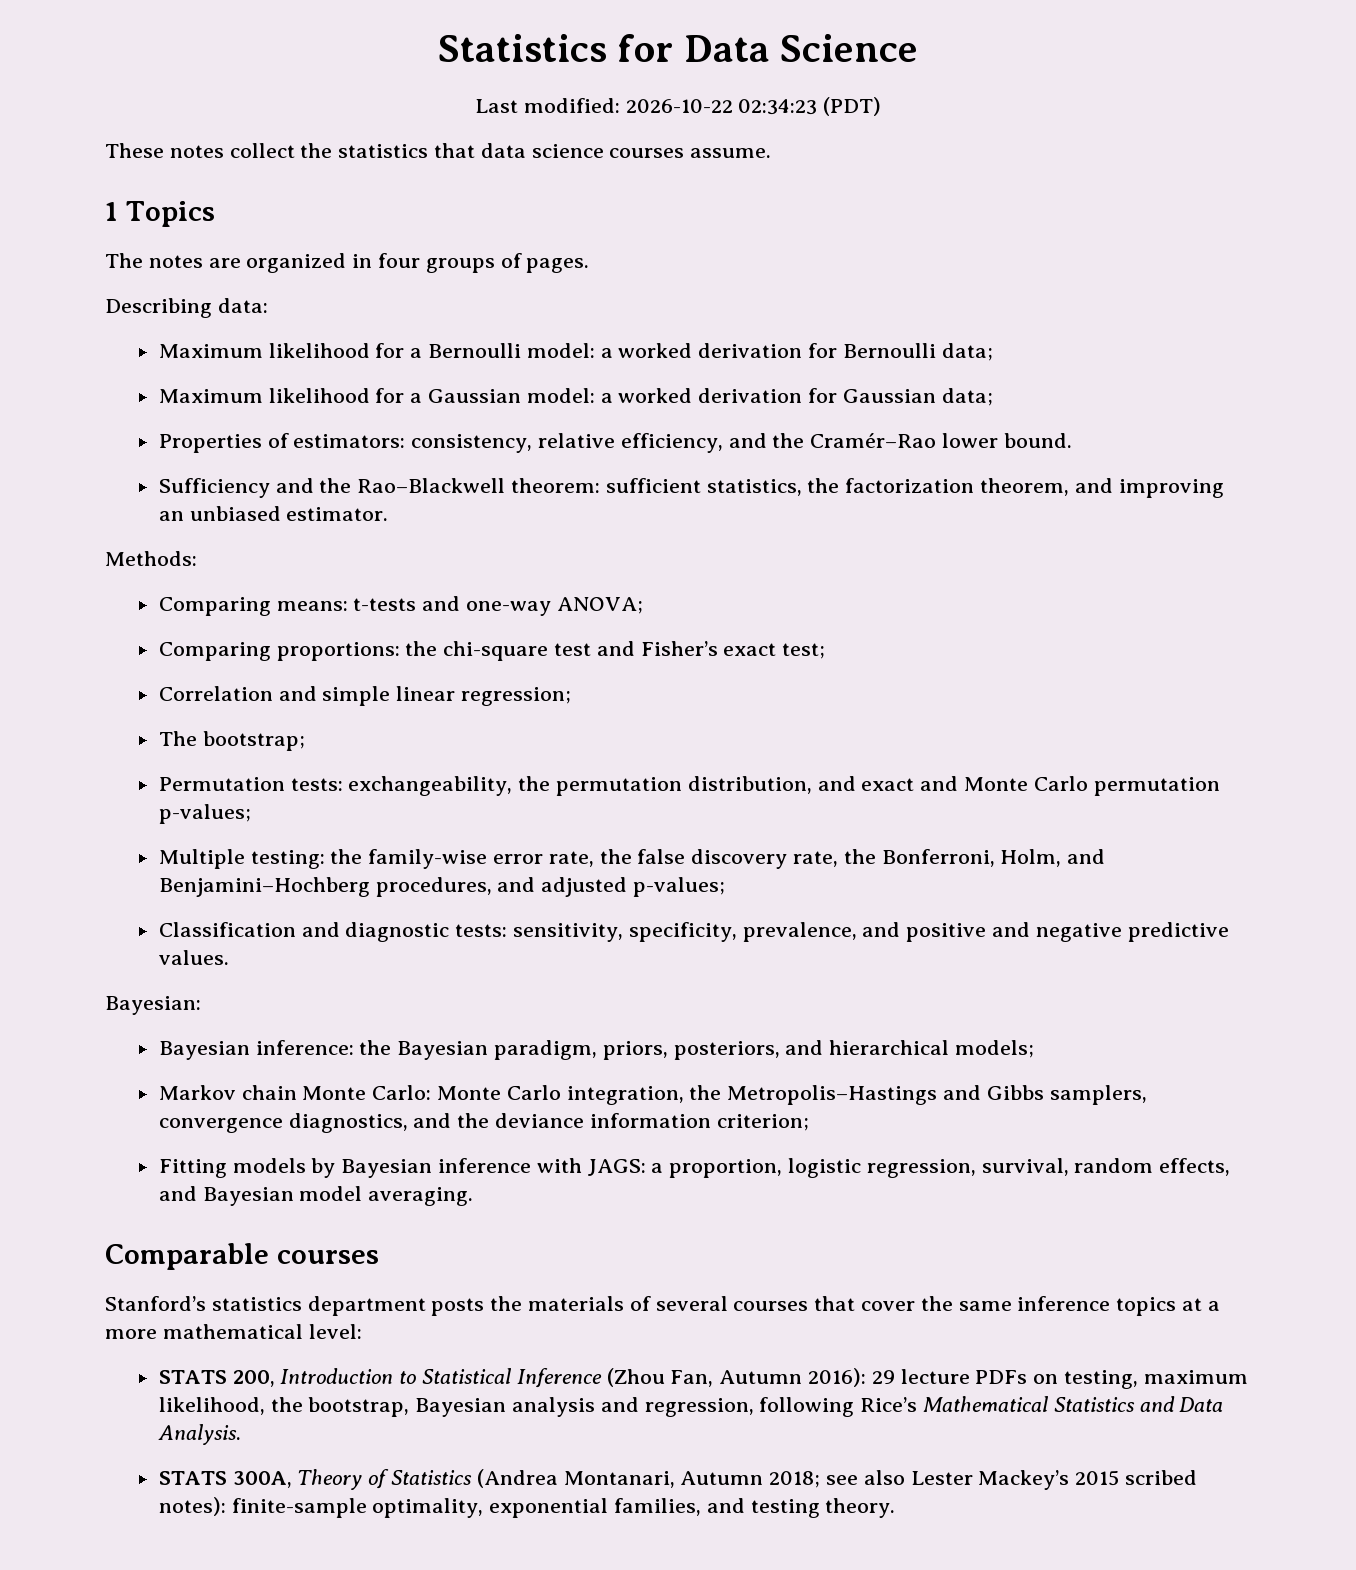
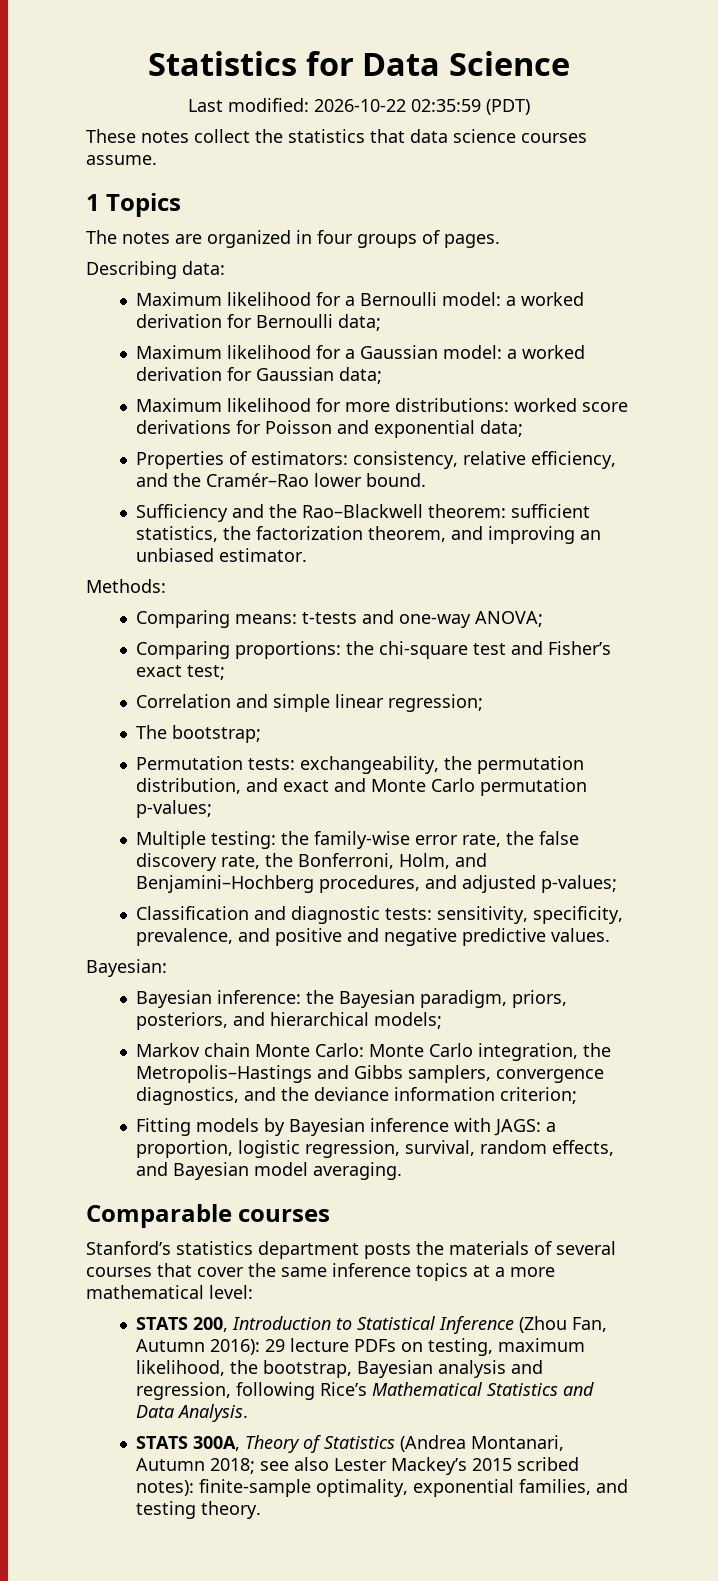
- Last modified: 2026-10-22 02:34:23 (PDT)
+ Last modified: 2026-10-22 02:35:59 (PDT)
+ Maximum likelihood for more distributions: worked score derivations for Poisson and exponential data;

